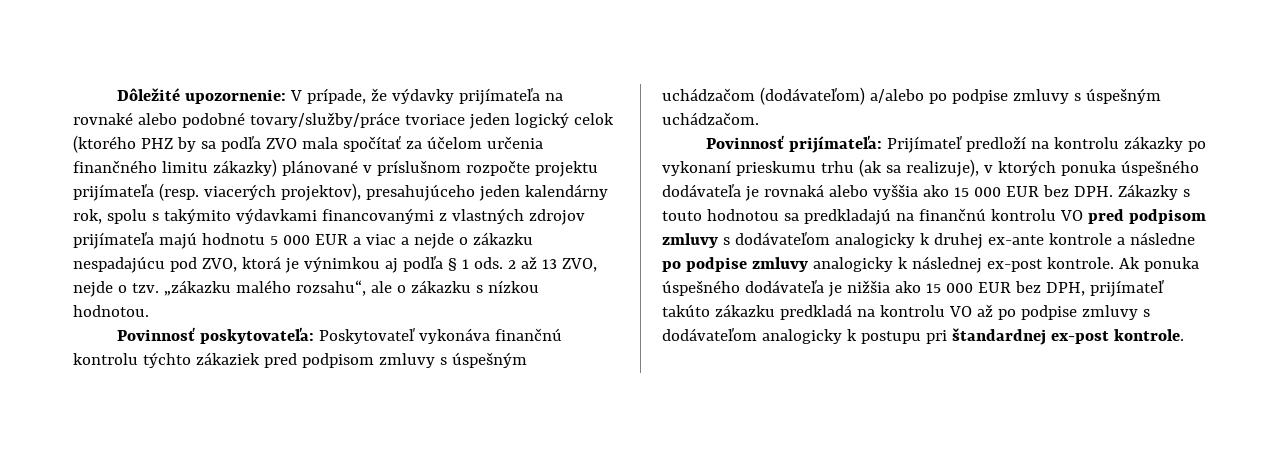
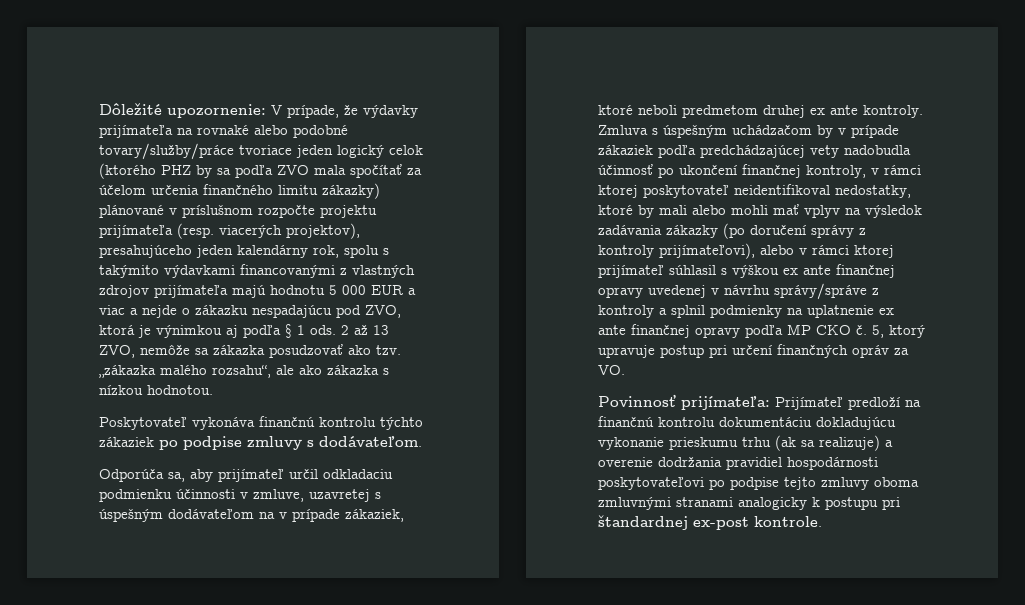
- 2 až 13 ZVO, nejde o tzv. „zákazku malého rozsahu“, ale o zákazku s nízkou hodnotou.
+ 2 až 13 ZVO, nemôže sa zákazka posudzovať ako tzv. „zákazka malého rozsahu“, ale ako zákazka s nízkou hodnotou.
- Povinnosť poskytovateľa: Poskytovateľ vykonáva finančnú kontrolu týchto zákaziek pred podpisom zmluvy s úspešným uchádzačom (dodávateľom) a/alebo po podpise zmluvy s úspešným uchádzačom.
+ Poskytovateľ vykonáva finančnú kontrolu týchto zákaziek po podpise zmluvy s dodávateľom.
+ Odporúča sa, aby prijímateľ určil odkladaciu podmienku účinnosti v zmluve, uzavretej s úspešným dodávateľom na v prípade zákaziek, ktoré neboli predmetom druhej ex ante kontroly. Zmluva s úspešným uchádzačom by v prípade zákaziek podľa predchádzajúcej vety nadobudla účinnosť po ukončení finančnej kontroly, v rámci ktorej poskytovateľ neidentifikoval nedostatky, ktoré by mali alebo mohli mať vplyv na výsledok zadávania zákazky (po doručení správy z kontroly prijímateľovi), alebo v rámci ktorej prijímateľ súhlasil s výškou ex ante finančnej opravy uvedenej v návrhu správy/správe z kontroly a splnil podmienky na uplatnenie ex ante finančnej opravy podľa MP CKO č. 5, ktorý upravuje postup pri určení finančných opráv za VO.
- Povinnosť prijímateľa: Prijímateľ predloží na kontrolu zákazky po vykonaní prieskumu trhu (ak sa realizuje), v ktorých ponuka úspešného dodávateľa je rovnaká alebo vyššia ako 15 000 EUR bez DPH. Zákazky s touto hodnotou sa predkladajú na finančnú kontrolu VO pred podpisom zmluvy s dodávateľom analogicky k druhej ex-ante kontrole a následne po podpise zmluvy analogicky k následnej ex-post kontrole. Ak ponuka úspešného dodávateľa je nižšia ako 15 000 EUR bez DPH, prijímateľ takúto zákazku predkladá na kontrolu VO až po podpise zmluvy s dodávateľom analogicky k postupu pri štandardnej ex-post kontrole.
+ Povinnosť prijímateľa: Prijímateľ predloží na finančnú kontrolu dokumentáciu dokladujúcu vykonanie prieskumu trhu (ak sa realizuje) a overenie dodržania pravidiel hospodárnosti poskytovateľovi po podpise tejto zmluvy oboma zmluvnými stranami analogicky k postupu pri štandardnej ex-post kontrole.

